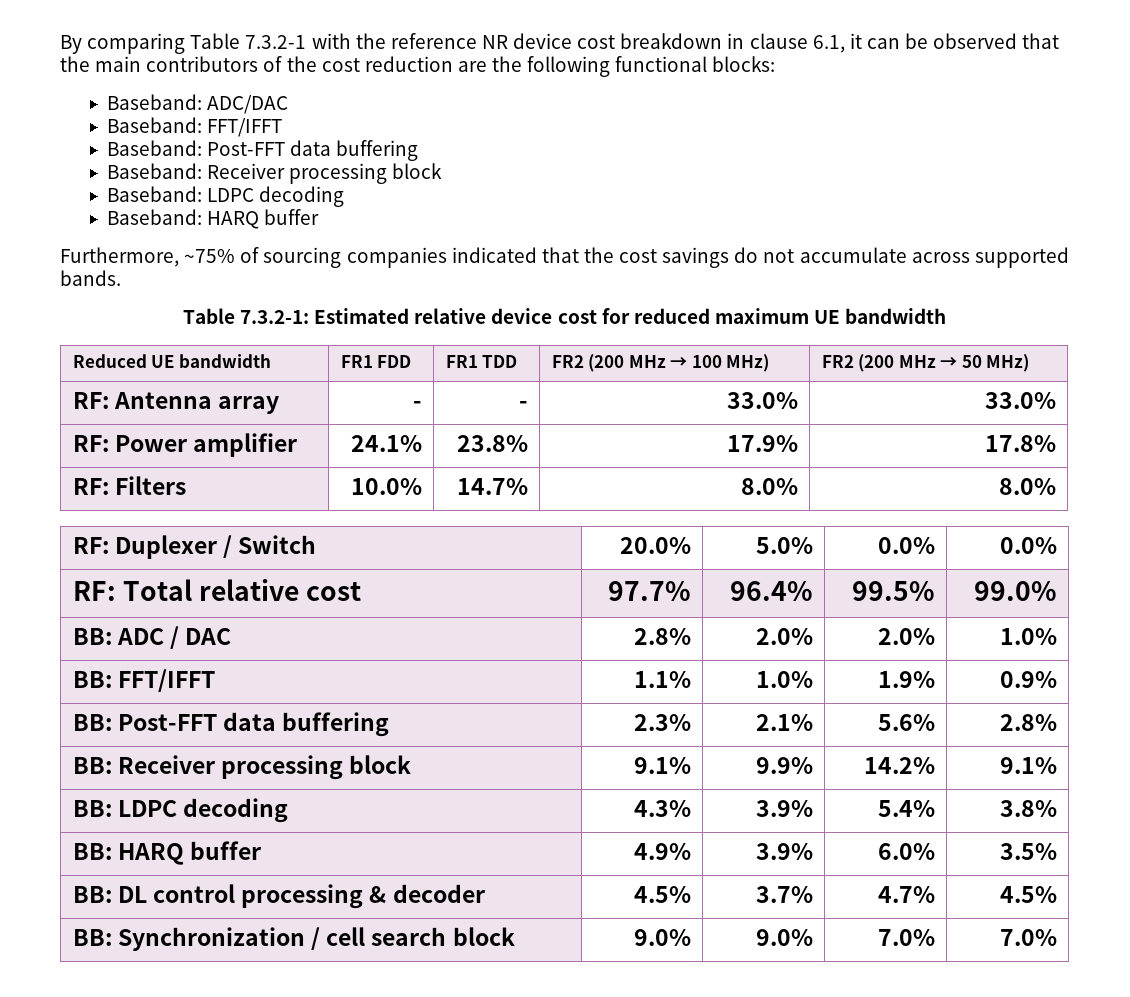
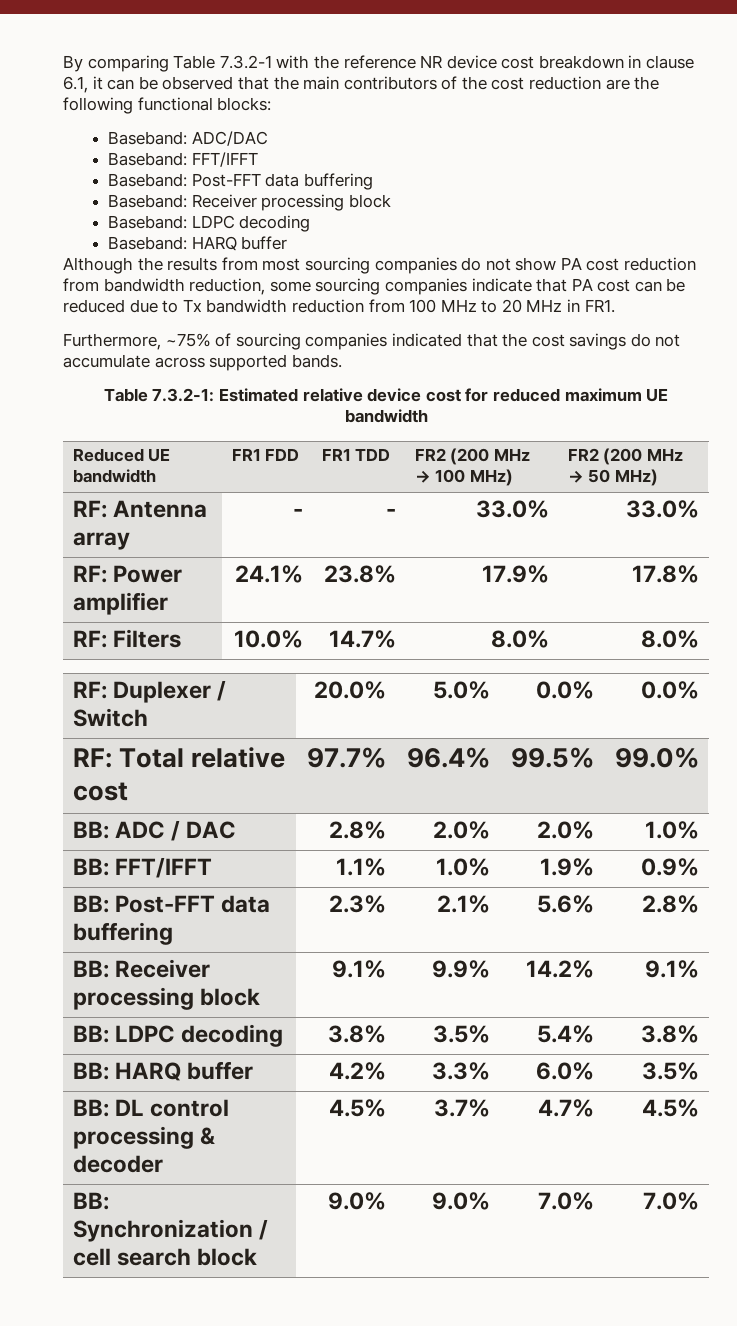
+ Although the results from most sourcing companies do not show PA cost reduction from bandwidth reduction, some sourcing companies indicate that PA cost can be reduced due to Tx bandwidth reduction from 100 MHz to 20 MHz in FR1.
- BB: LDPC decoding | 4.3% | 3.9% | 5.4% | 3.8%
+ BB: LDPC decoding | 3.8% | 3.5% | 5.4% | 3.8%
- BB: HARQ buffer | 4.9% | 3.9% | 6.0% | 3.5%
+ BB: HARQ buffer | 4.2% | 3.3% | 6.0% | 3.5%

